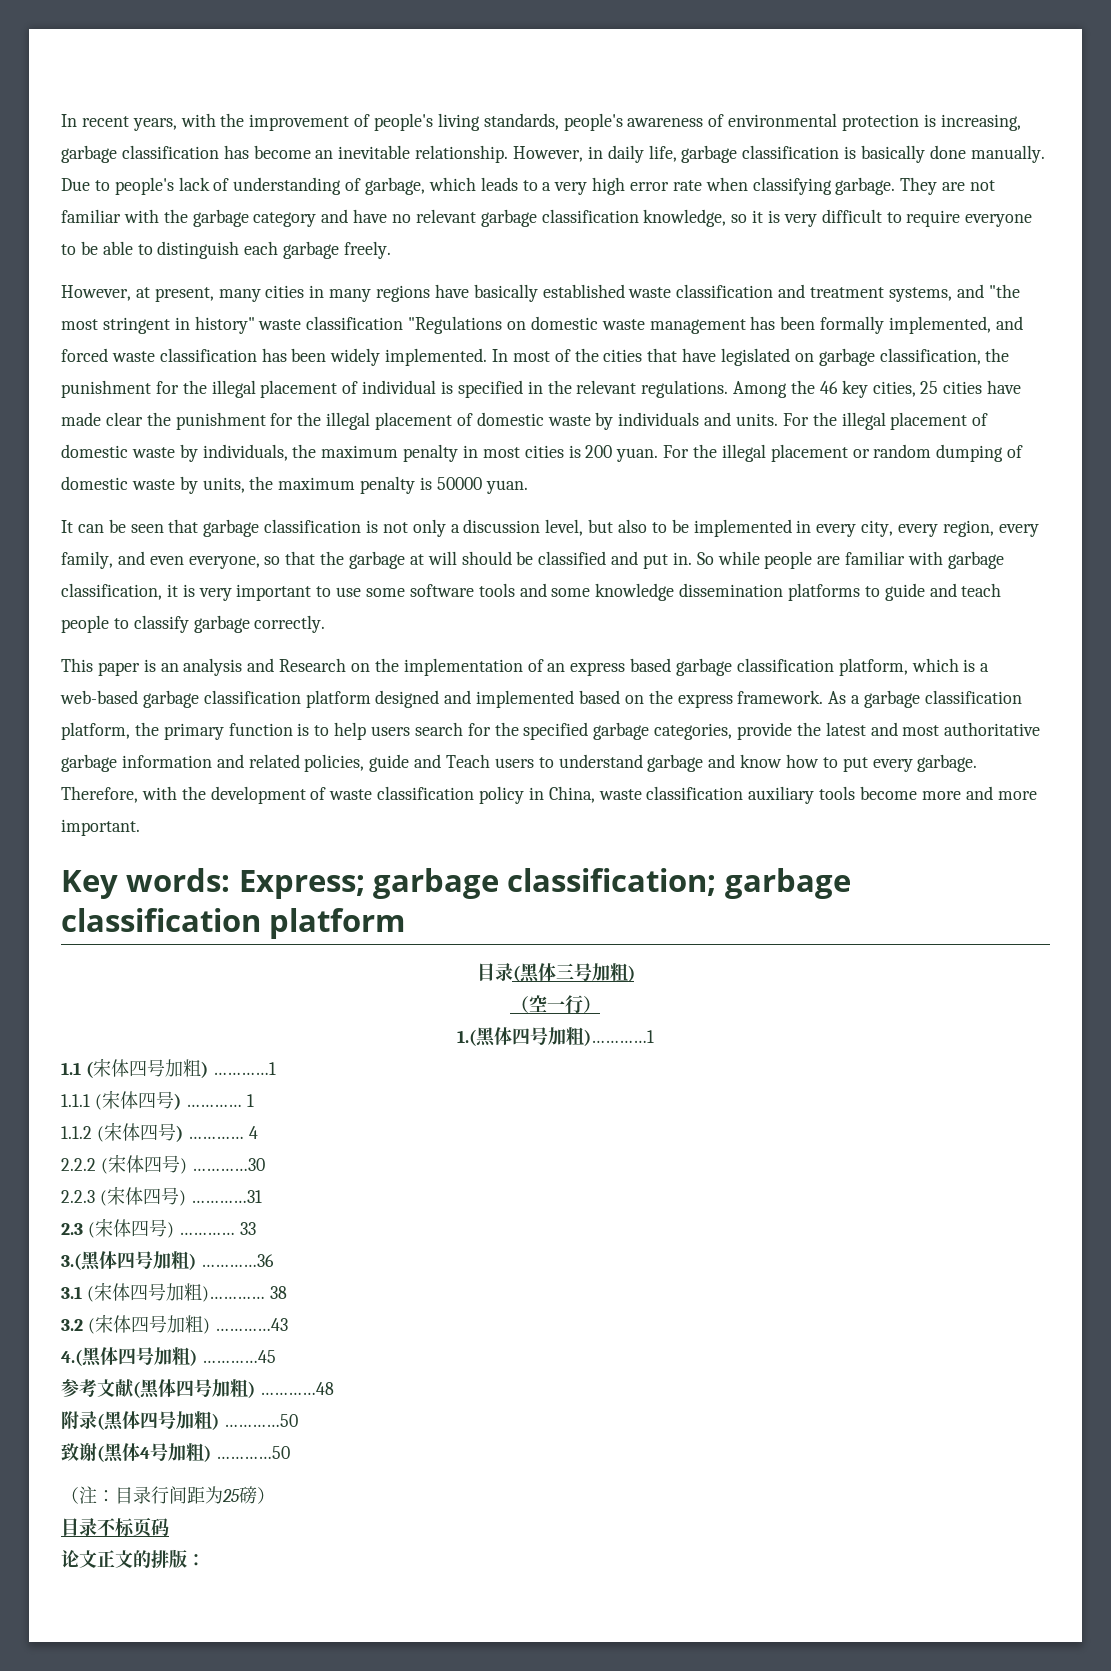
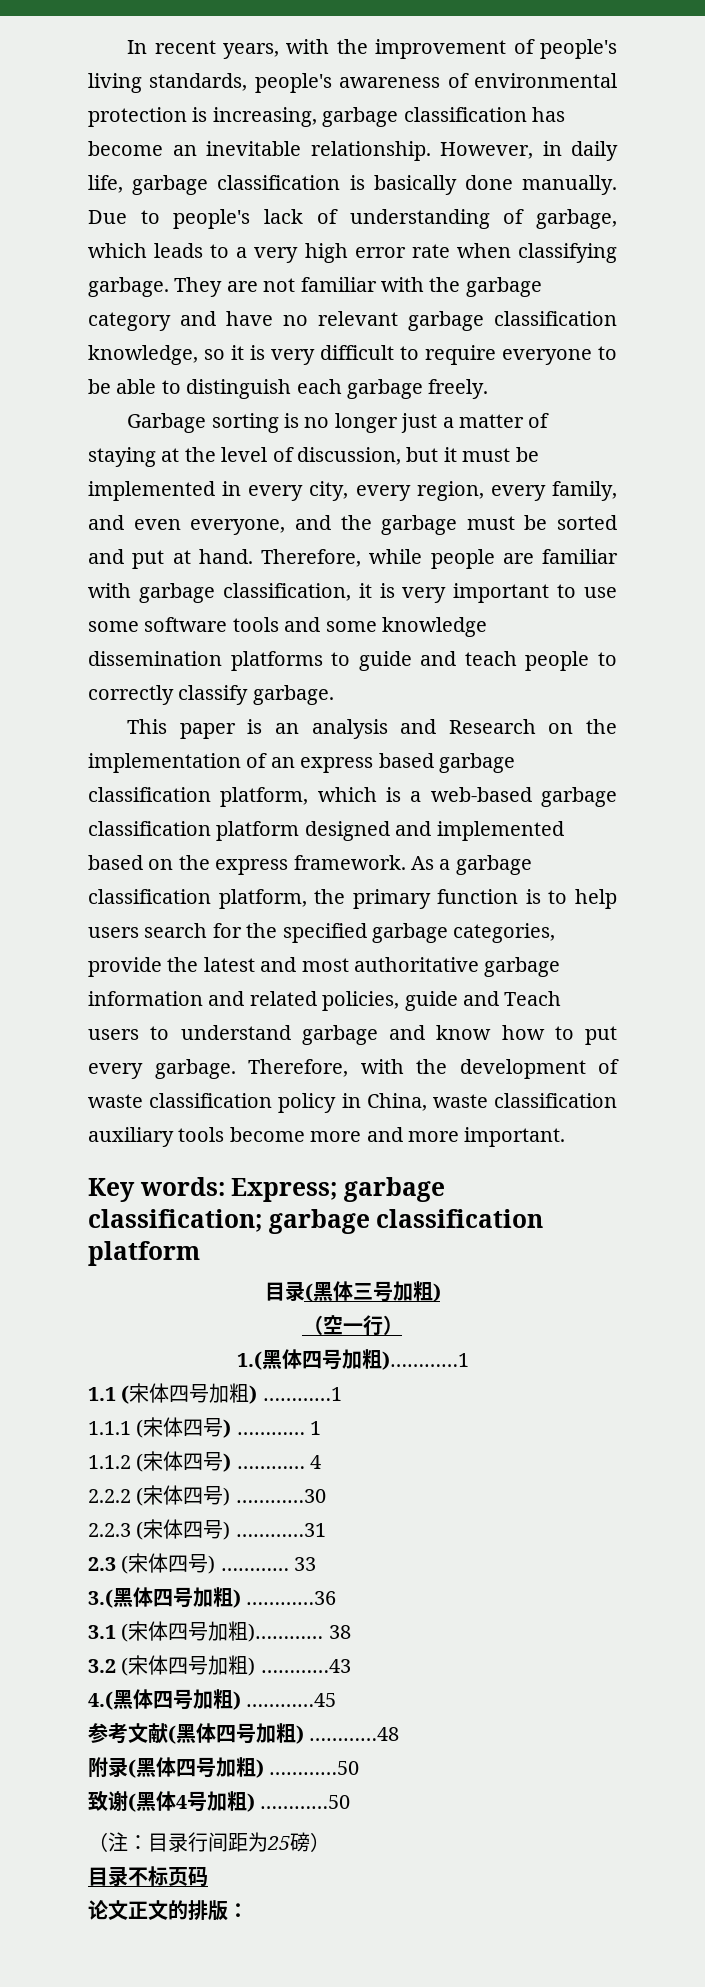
- However, at present, many cities in many regions have basically established waste classification and treatment systems, and "the most stringent in history" waste classification "Regulations on domestic waste management has been formally implemented, and forced waste classification has been widely implemented. In most of the cities that have legislated on garbage classification, the punishment for the illegal placement of individual is specified in the relevant regulations. Among the 46 key cities, 25 cities have made clear the punishment for the illegal placement of domestic waste by individuals and units. For the illegal placement of domestic waste by individuals, the maximum penalty in most cities is 200 yuan. For the illegal placement or random dumping of domestic waste by units, the maximum penalty is 50000 yuan.
- It can be seen that garbage classification is not only a discussion level, but also to be implemented in every city, every region, every family, and even everyone, so that the garbage at will should be classified and put in. So while people are familiar with garbage classification, it is very important to use some software tools and some knowledge dissemination platforms to guide and teach people to classify garbage correctly.
+ Garbage sorting is no longer just a matter of staying at the level of discussion, but it must be implemented in every city, every region, every family, and even everyone, and the garbage must be sorted and put at hand. Therefore, while people are familiar with garbage classification, it is very important to use some software tools and some knowledge dissemination platforms to guide and teach people to correctly classify garbage.

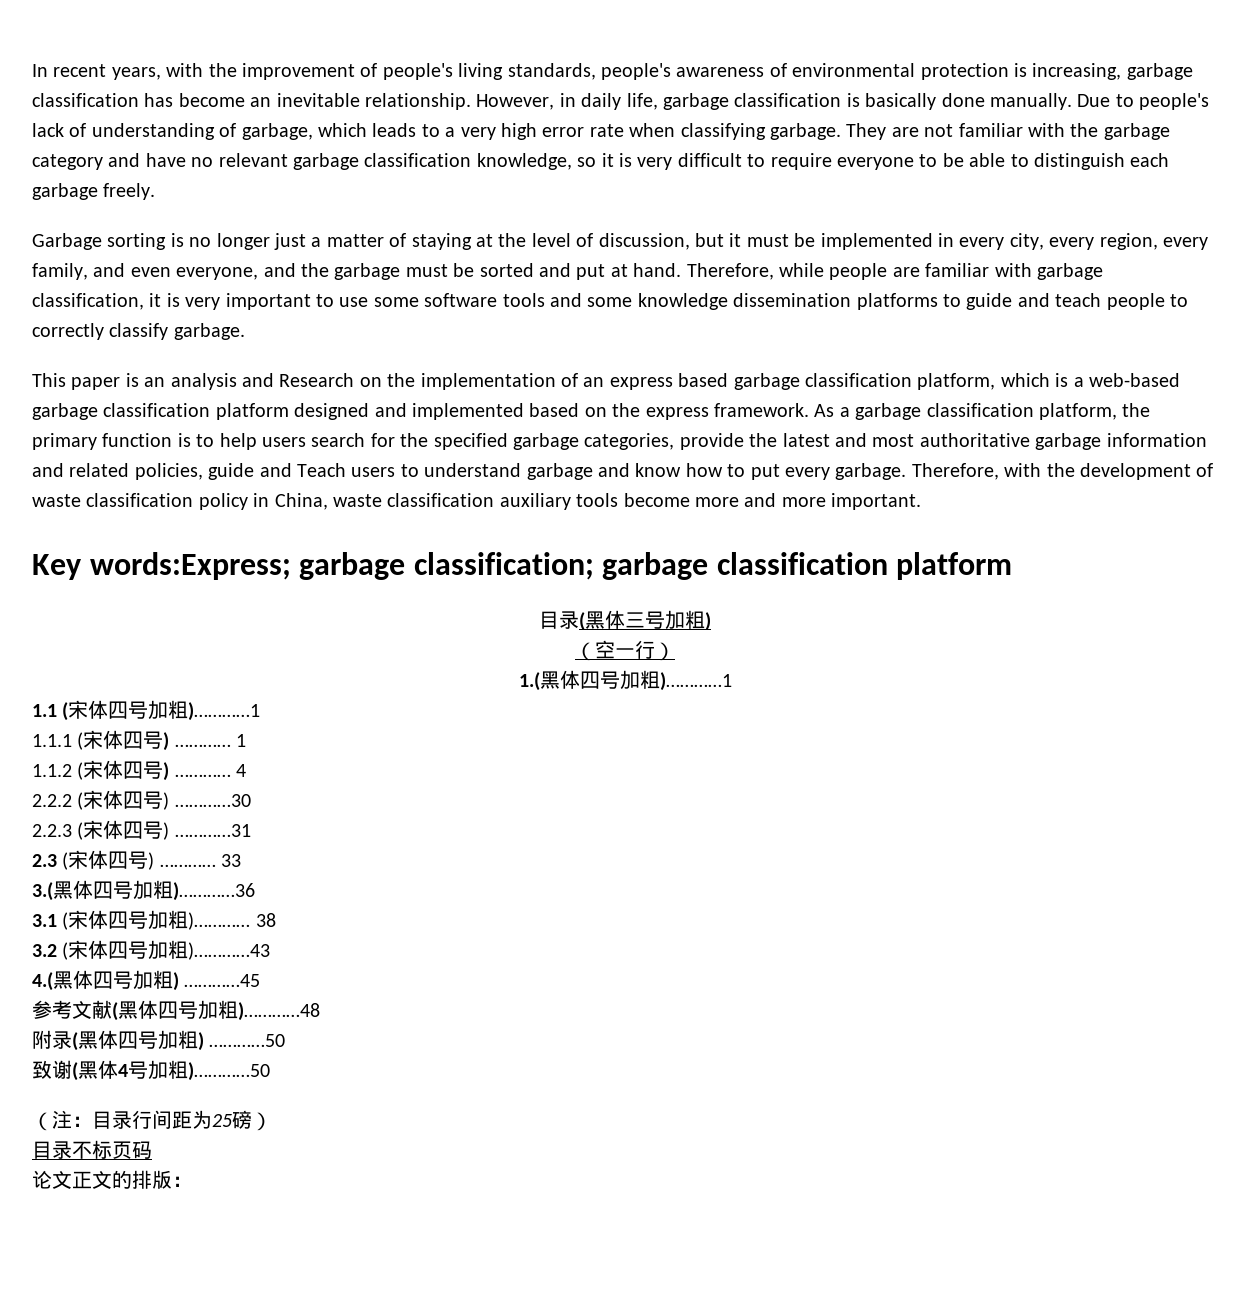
- Key words: Express; garbage classification; garbage classification platform
+ Key words:Express; garbage classification; garbage classification platform
- 1.1 (宋体四号加粗) …………1
+ 1.1 (宋体四号加粗)…………1
- 3.(黑体四号加粗) …………36
+ 3.(黑体四号加粗)…………36
- 3.2 (宋体四号加粗) …………43
+ 3.2 (宋体四号加粗)…………43
- 参考文献(黑体四号加粗) …………48
+ 参考文献(黑体四号加粗)…………48
- 致谢(黑体4号加粗) …………50
+ 致谢(黑体4号加粗)…………50

